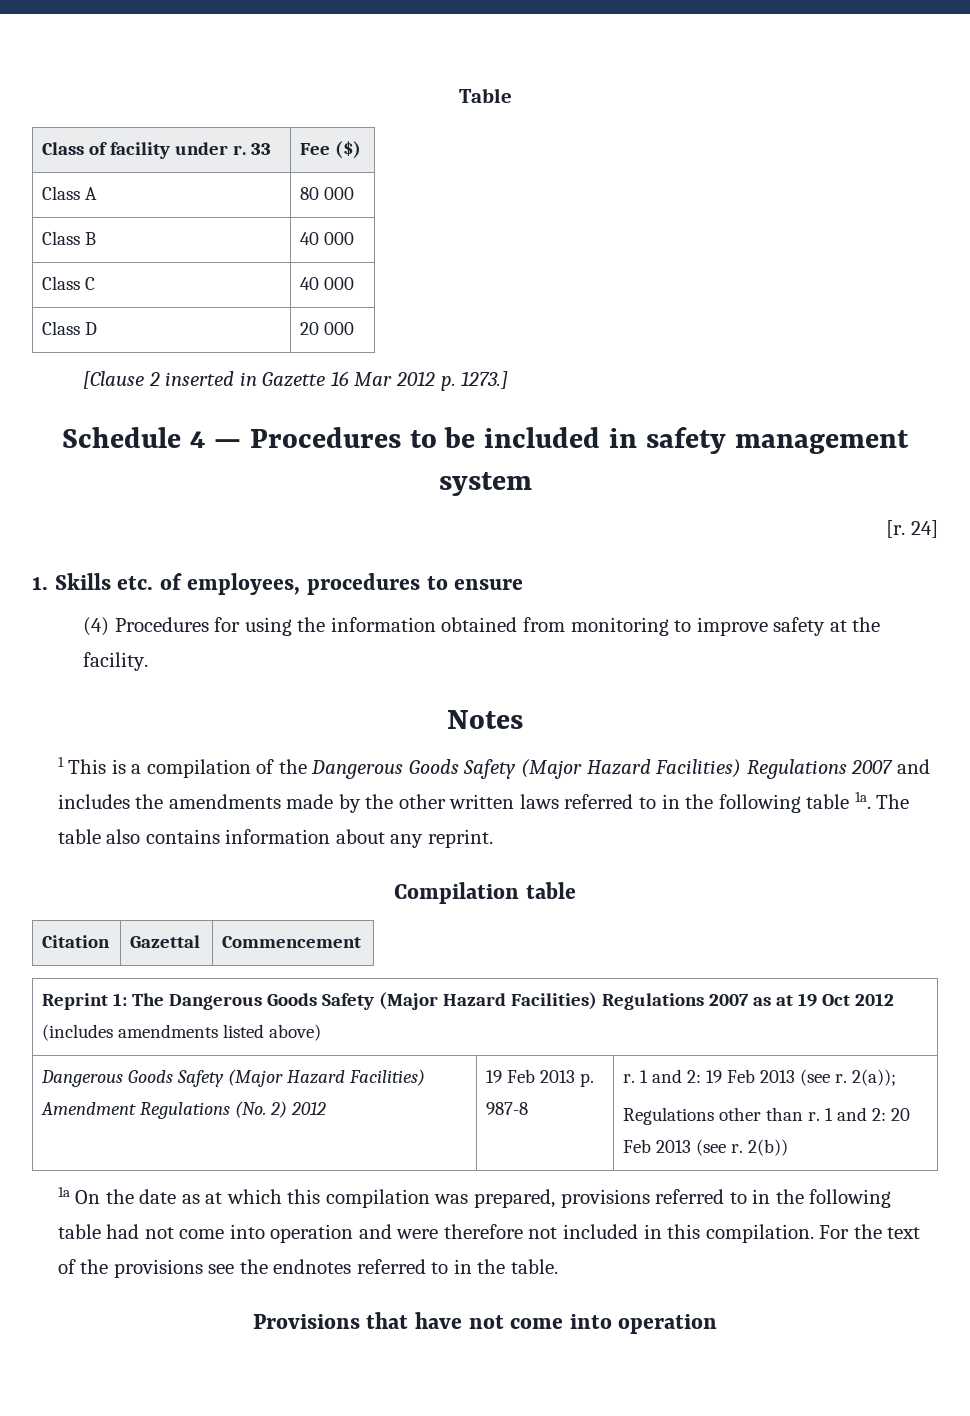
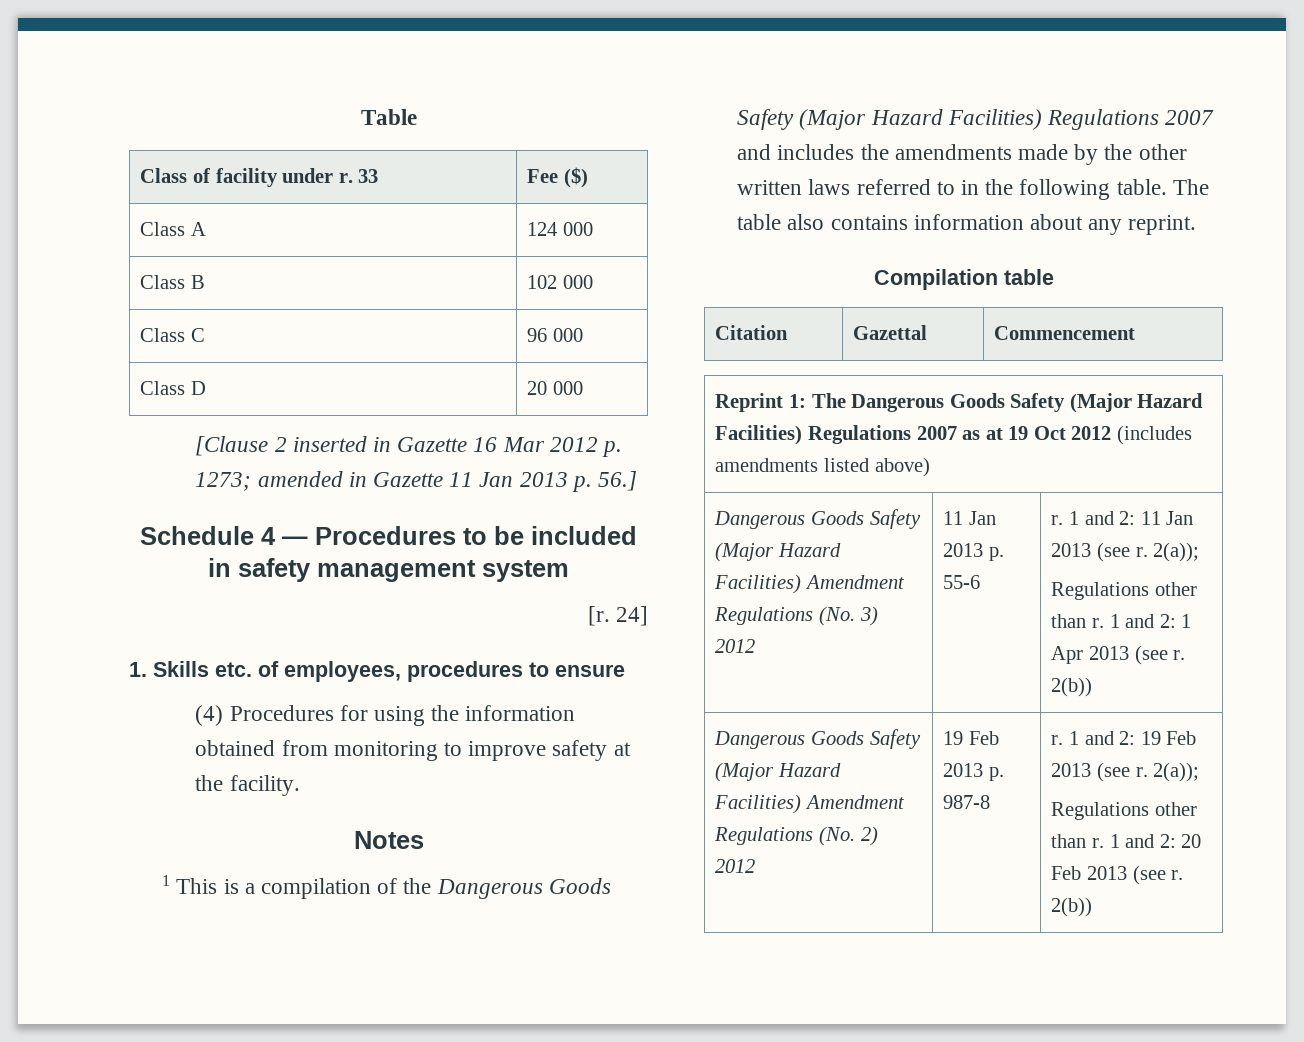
- Class A | 80 000
+ Class A | 124 000
- Class B | 40 000
+ Class B | 102 000
- Class C | 40 000
+ Class C | 96 000
- [Clause 2 inserted in Gazette 16 Mar 2012 p. 1273.]
+ [Clause 2 inserted in Gazette 16 Mar 2012 p. 1273; amended in Gazette 11 Jan 2013 p. 56.]
- 1 This is a compilation of the Dangerous Goods Safety (Major Hazard Facilities) Regulations 2007 and includes the amendments made by the other written laws referred to in the following table 1a.
+ 1 This is a compilation of the Dangerous Goods Safety (Major Hazard Facilities) Regulations 2007 and includes the amendments made by the other written laws referred to in the following table.
+ Dangerous Goods Safety (Major Hazard Facilities) Amendment Regulations (No. 3) 2012 | 11 Jan 2013 p. 55-6 | r. 1 and 2: 11 Jan 2013 (see r. 2(a));
+ Regulations other than r. 1 and 2: 1 Apr 2013 (see r. 2(b))
- 1a On the date as at which this compilation was prepared, provisions referred to in the following table had not come into operation and were therefore not included in this compilation. For the text of the provisions see the endnotes referred to in the table.
- Provisions that have not come into operation

